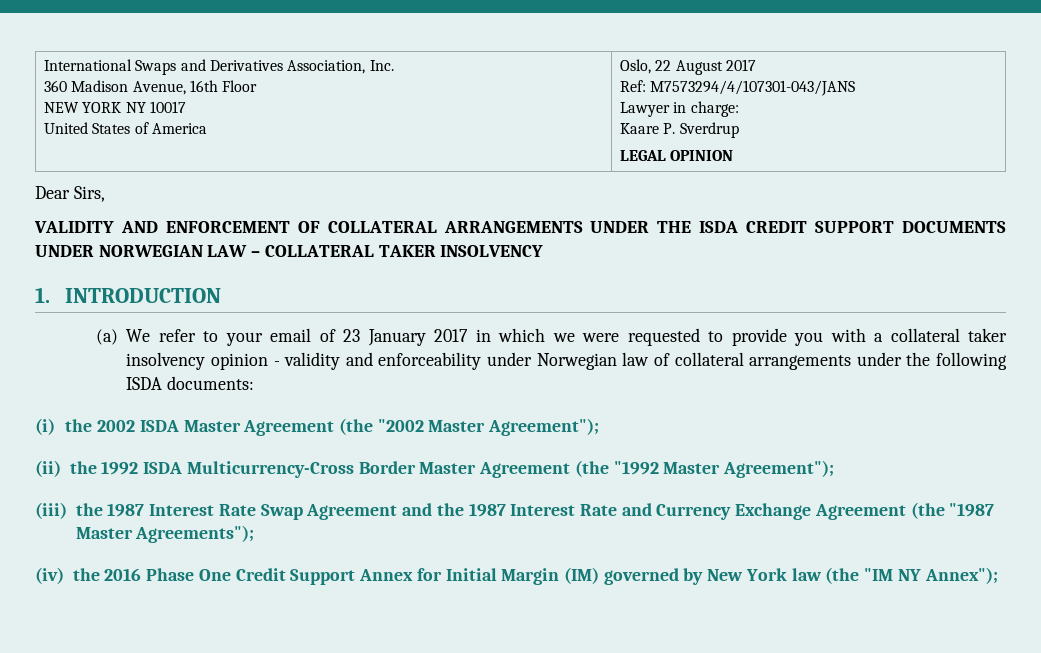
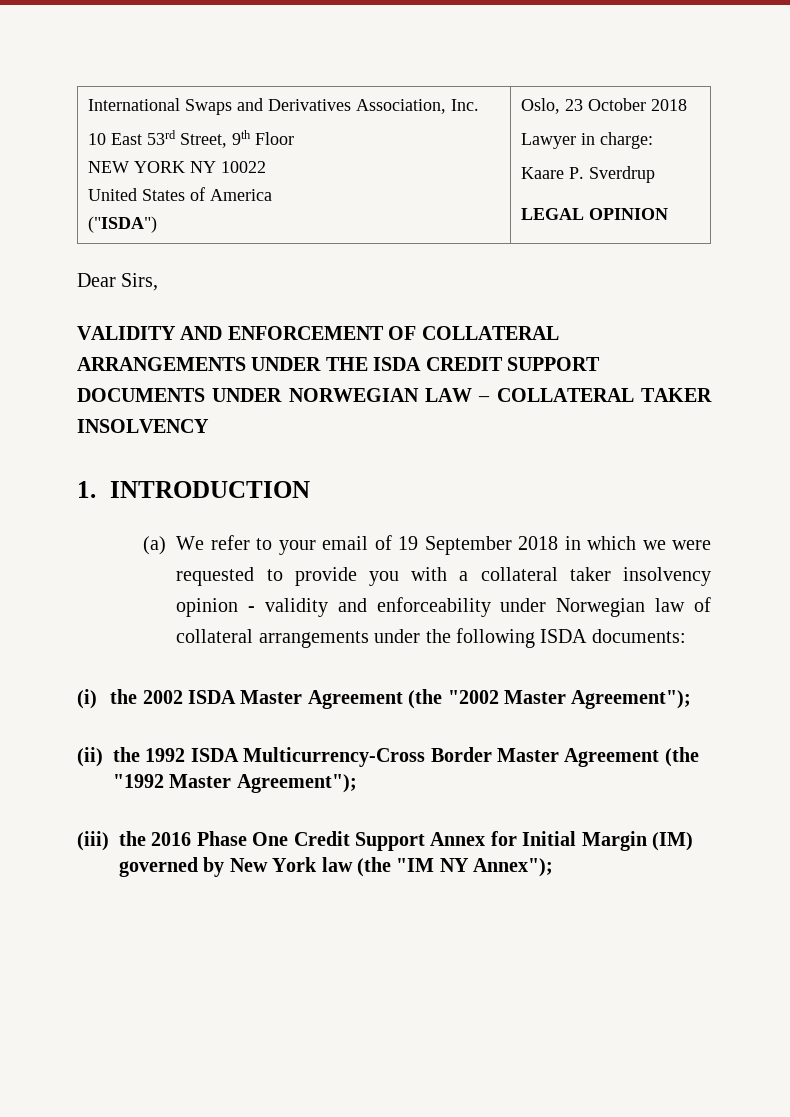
  International Swaps and Derivatives Association, Inc.
- 360 Madison Avenue, 16th Floor
- NEW YORK NY 10017
- United States of America | Oslo, 22 August 2017
- Ref: M7573294/4/107301-043/JANS
+ 10 East 53rd Street, 9th Floor
+ NEW YORK NY 10022
+ United States of America
+ ("ISDA") | Oslo, 23 October 2018
- (a) We refer to your email of 23 January 2017 in which we were requested to provide you with a collateral taker insolvency opinion - validity and enforceability under Norwegian law of collateral arrangements under the following ISDA documents:
+ (a) We refer to your email of 19 September 2018 in which we were requested to provide you with a collateral taker insolvency opinion - validity and enforceability under Norwegian law of collateral arrangements under the following ISDA documents:
- (iii) the 1987 Interest Rate Swap Agreement and the 1987 Interest Rate and Currency Exchange Agreement (the "1987 Master Agreements");
- (iv) the 2016 Phase One Credit Support Annex for Initial Margin (IM) governed by New York law (the "IM NY Annex");
+ (iii) the 2016 Phase One Credit Support Annex for Initial Margin (IM) governed by New York law (the "IM NY Annex");

